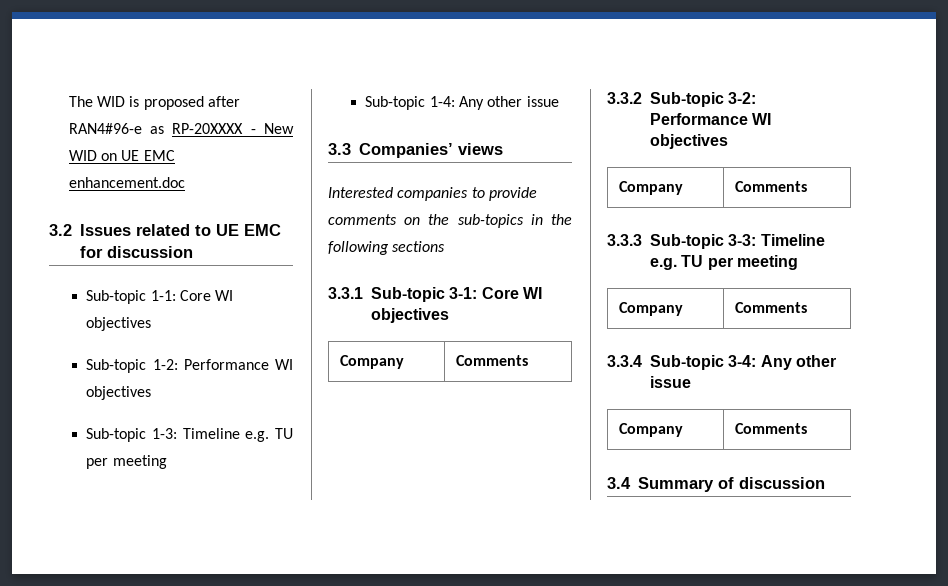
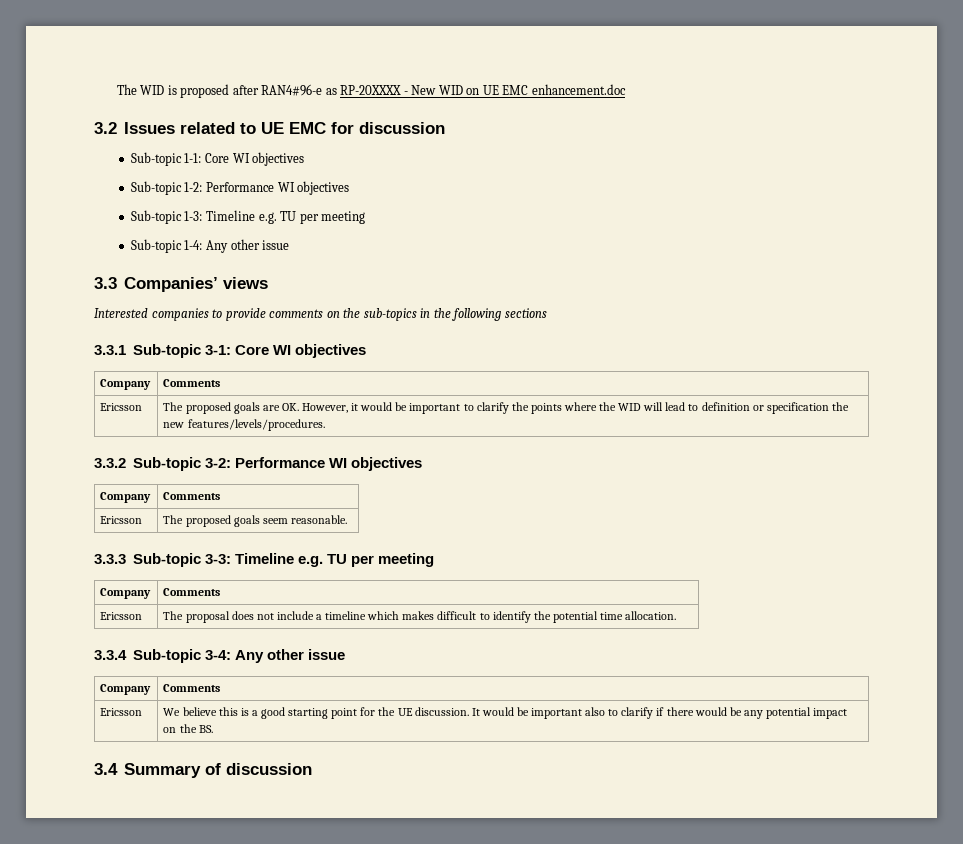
+ Ericsson | The proposed goals are OK. However, it would be important to clarify the points where the WID will lead to definition or specification the new features/levels/procedures.
+ Ericsson | The proposed goals seem reasonable.
+ Ericsson | The proposal does not include a timeline which makes difficult to identify the potential time allocation.
+ Ericsson | We believe this is a good starting point for the UE discussion. It would be important also to clarify if there would be any potential impact on the BS.

